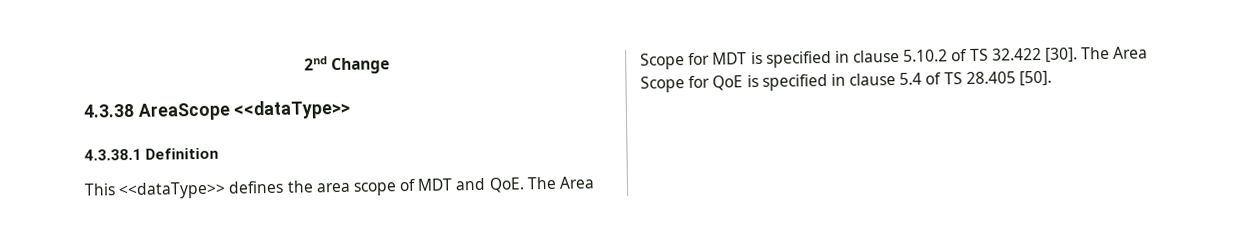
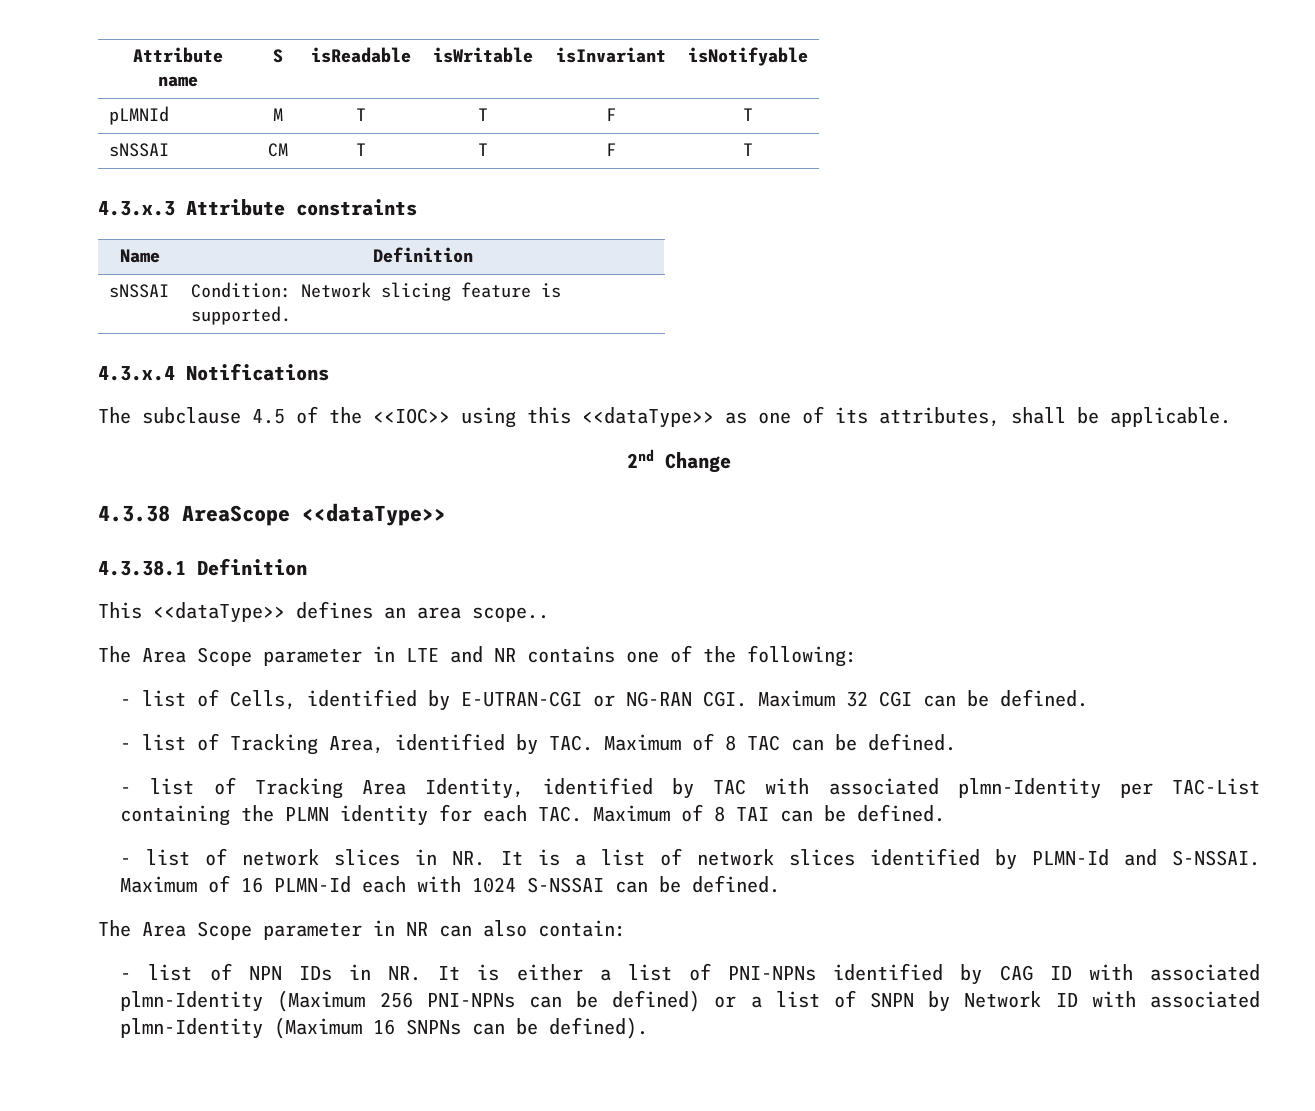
+ Attribute name | S | isReadable | isWritable | isInvariant | isNotifyable
+ pLMNId | M | T | T | F | T
+ sNSSAI | CM | T | T | F | T
+ 4.3.x.3 Attribute constraints
+ Name | Definition
+ sNSSAI | Condition: Network slicing feature is supported.
+ 4.3.x.4 Notifications
+ The subclause 4.5 of the <<IOC>> using this <<dataType>> as one of its attributes, shall be applicable.
- This <<dataType>> defines the area scope of MDT and QoE. The Area Scope for MDT is specified in clause 5.10.2 of TS 32.422 [30]. The Area Scope for QoE is specified in clause 5.4 of TS 28.405 [50].
+ This <<dataType>> defines an area scope..
+ The Area Scope parameter in LTE and NR contains one of the following:
+ - list of Cells, identified by E-UTRAN-CGI or NG-RAN CGI. Maximum 32 CGI can be defined.
+ - list of Tracking Area, identified by TAC. Maximum of 8 TAC can be defined.
+ - list of Tracking Area Identity, identified by TAC with associated plmn-Identity per TAC-List containing the PLMN identity for each TAC. Maximum of 8 TAI can be defined.
+ - list of network slices in NR. It is a list of network slices identified by PLMN-Id and S-NSSAI. Maximum of 16 PLMN-Id each with 1024 S-NSSAI can be defined.
+ The Area Scope parameter in NR can also contain:
+ - list of NPN IDs in NR. It is either a list of PNI-NPNs identified by CAG ID with associated plmn-Identity (Maximum 256 PNI-NPNs can be defined) or a list of SNPN by Network ID with associated plmn-Identity (Maximum 16 SNPNs can be defined).

